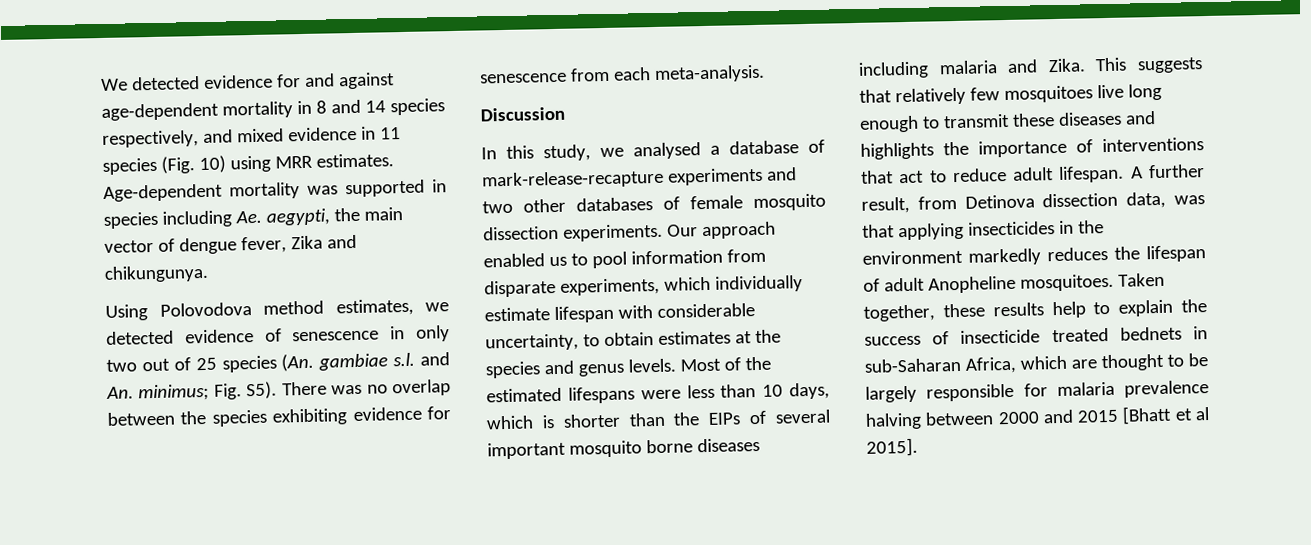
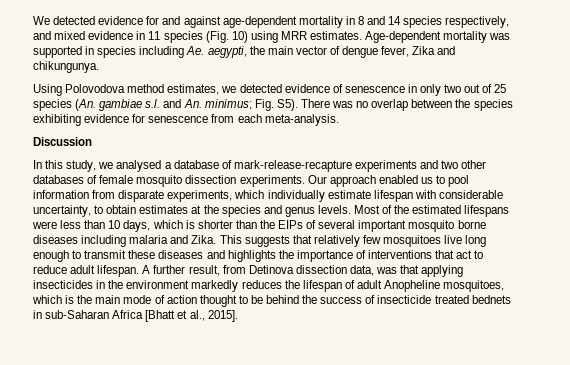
- A further result, from Detinova dissection data, was that applying insecticides in the environment markedly reduces the lifespan of adult Anopheline mosquitoes. Taken together, these results help to explain the success of insecticide treated bednets in sub-Saharan Africa, which are thought to be largely responsible for malaria prevalence halving between 2000 and 2015 [Bhatt et al 2015].
+ A further result, from Detinova dissection data, was that applying insecticides in the environment markedly reduces the lifespan of adult Anopheline mosquitoes, which is the main mode of action thought to be behind the success of insecticide treated bednets in sub-Saharan Africa [Bhatt et al., 2015].

